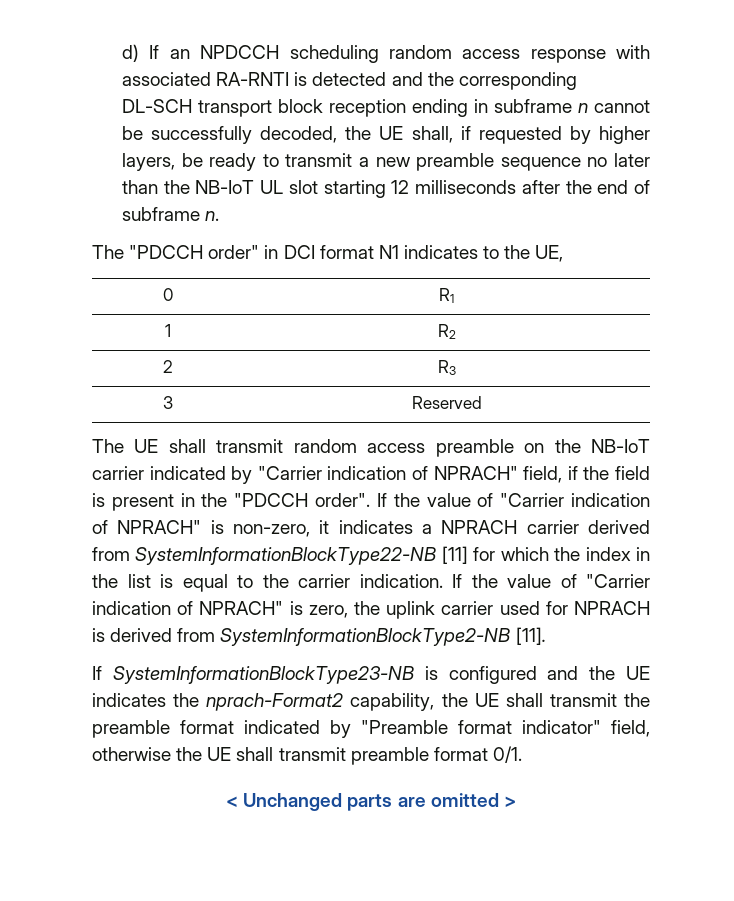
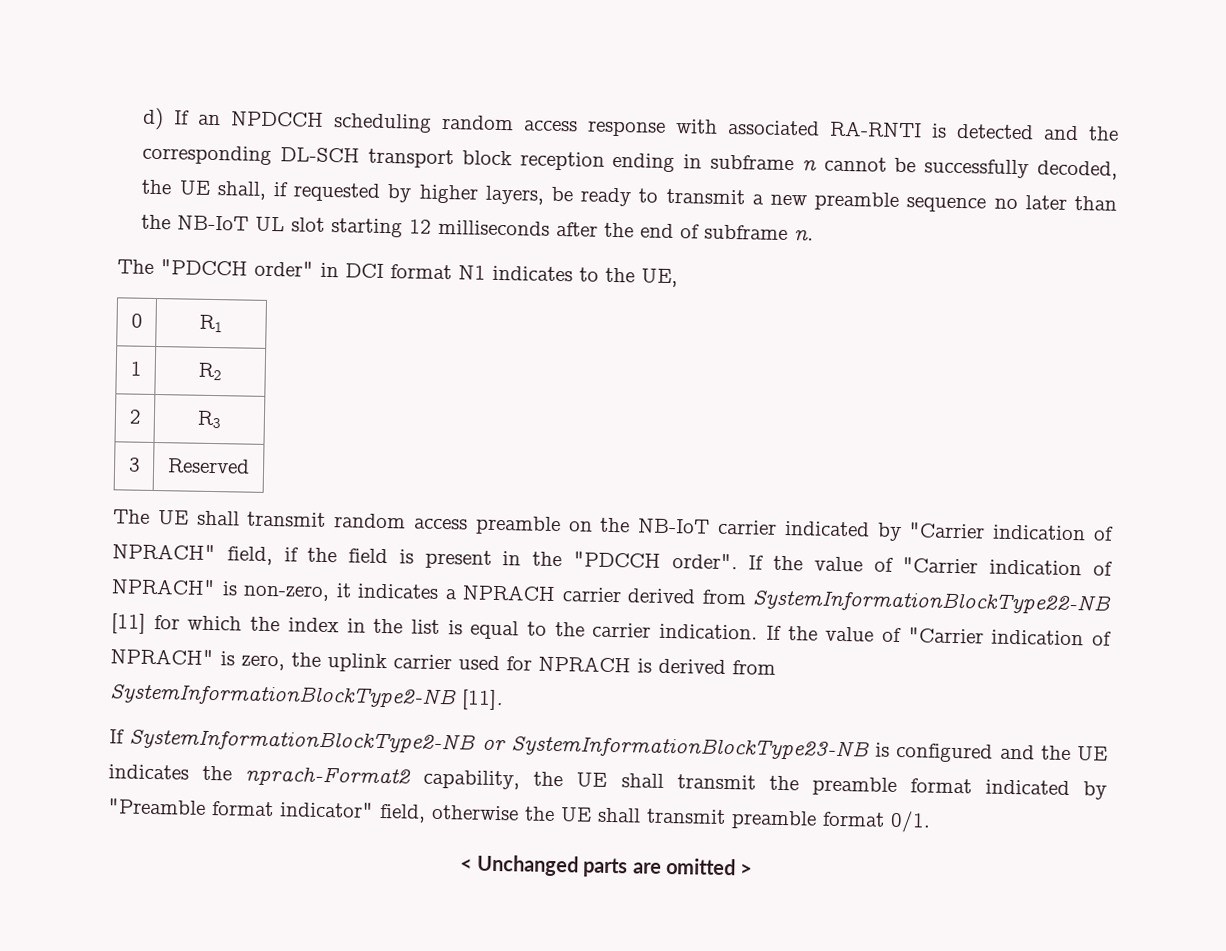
- If SystemInformationBlockType23-NB is configured and the UE indicates the nprach-Format2 capability, the UE shall transmit the preamble format indicated by "Preamble format indicator" field, otherwise the UE shall transmit preamble format 0/1.
+ If SystemInformationBlockType2-NB or SystemInformationBlockType23-NB is configured and the UE indicates the nprach-Format2 capability, the UE shall transmit the preamble format indicated by "Preamble format indicator" field, otherwise the UE shall transmit preamble format 0/1.

